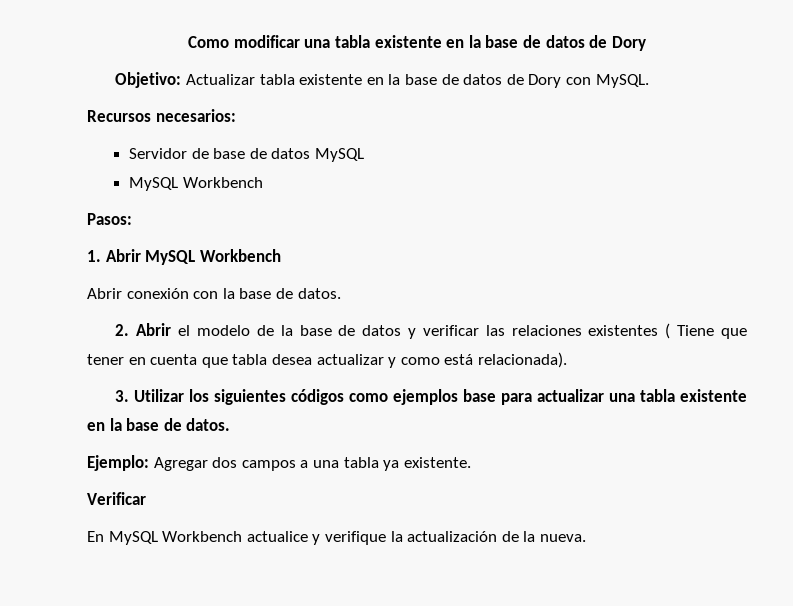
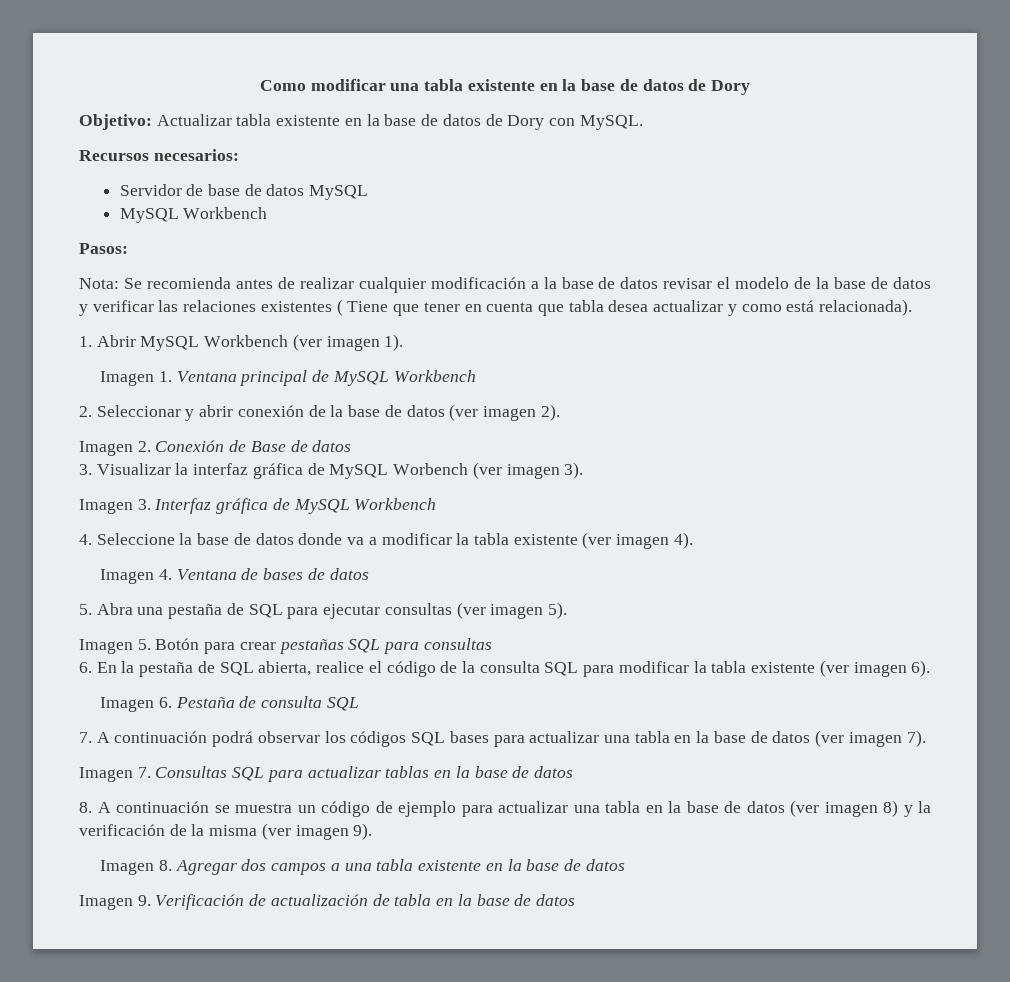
- 1. Abrir MySQL Workbench
- Abrir conexión con la base de datos.
- 2. Abrir el modelo de la base de datos y verificar las relaciones existentes ( Tiene que tener en cuenta que tabla desea actualizar y como está relacionada).
+ Nota: Se recomienda antes de realizar cualquier modificación a la base de datos revisar el modelo de la base de datos y verificar las relaciones existentes ( Tiene que tener en cuenta que tabla desea actualizar y como está relacionada).
- 3. Utilizar los siguientes códigos como ejemplos base para actualizar una tabla existente en la base de datos.
- Ejemplo: Agregar dos campos a una tabla ya existente.
- Verificar
- En MySQL Workbench actualice y verifique la actualización de la nueva.
+ 1. Abrir MySQL Workbench (ver imagen 1).
+ Imagen 1. Ventana principal de MySQL Workbench
+ 2. Seleccionar y abrir conexión de la base de datos (ver imagen 2).
+ Imagen 2. Conexión de Base de datos
+ 3. Visualizar la interfaz gráfica de MySQL Worbench (ver imagen 3).
+ Imagen 3. Interfaz gráfica de MySQL Workbench
+ 4. Seleccione la base de datos donde va a modificar la tabla existente (ver imagen 4).
+ Imagen 4. Ventana de bases de datos
+ 5. Abra una pestaña de SQL para ejecutar consultas (ver imagen 5).
+ Imagen 5. Botón para crear pestañas SQL para consultas
+ 6. En la pestaña de SQL abierta, realice el código de la consulta SQL para modificar la tabla existente (ver imagen 6).
+ Imagen 6. Pestaña de consulta SQL
+ 7. A continuación podrá observar los códigos SQL bases para actualizar una tabla en la base de datos (ver imagen 7).
+ Imagen 7. Consultas SQL para actualizar tablas en la base de datos
+ 8. A continuación se muestra un código de ejemplo para actualizar una tabla en la base de datos (ver imagen 8) y la verificación de la misma (ver imagen 9).
+ Imagen 8. Agregar dos campos a una tabla existente en la base de datos
+ Imagen 9. Verificación de actualización de tabla en la base de datos

